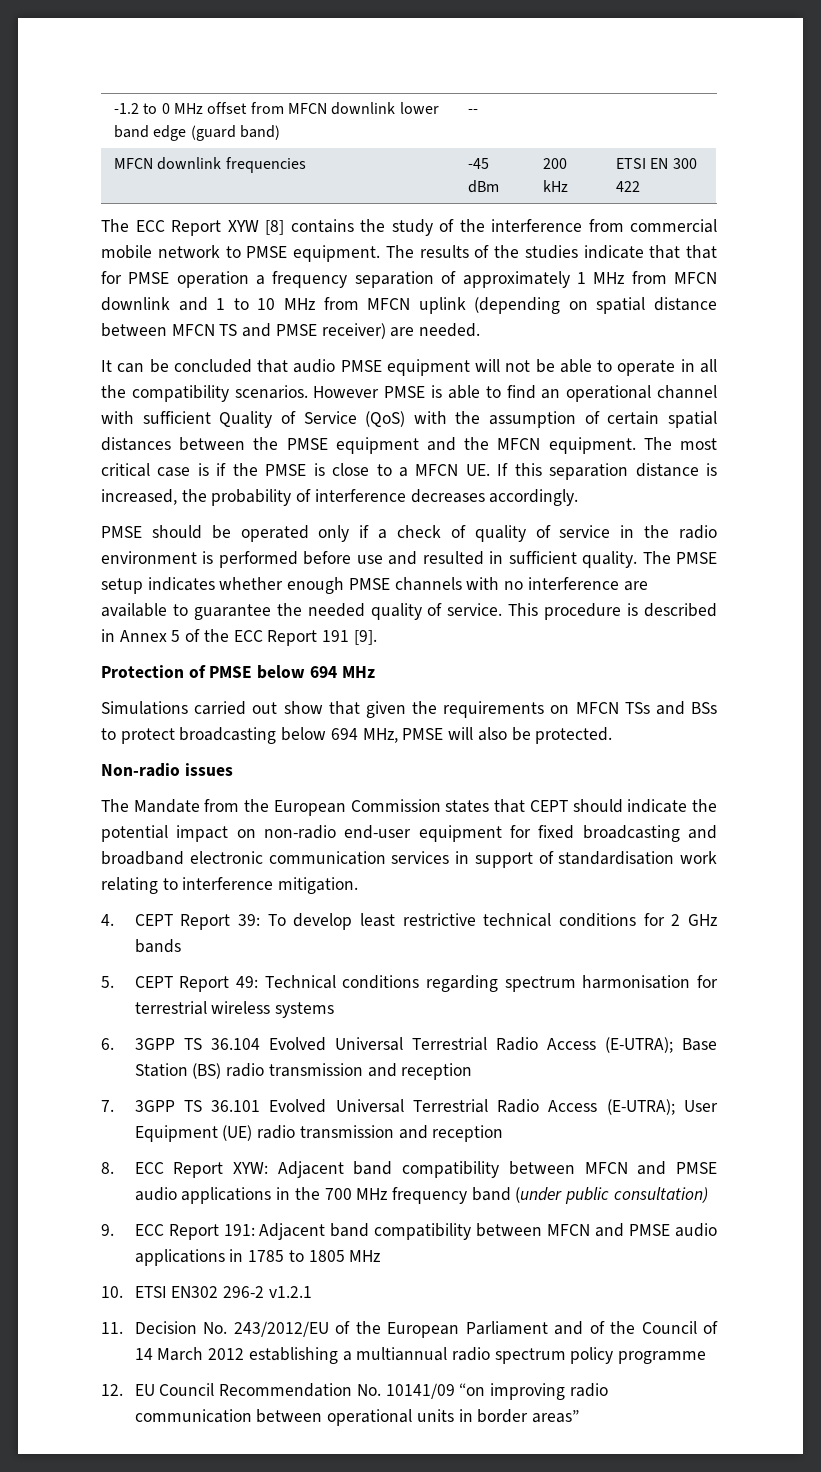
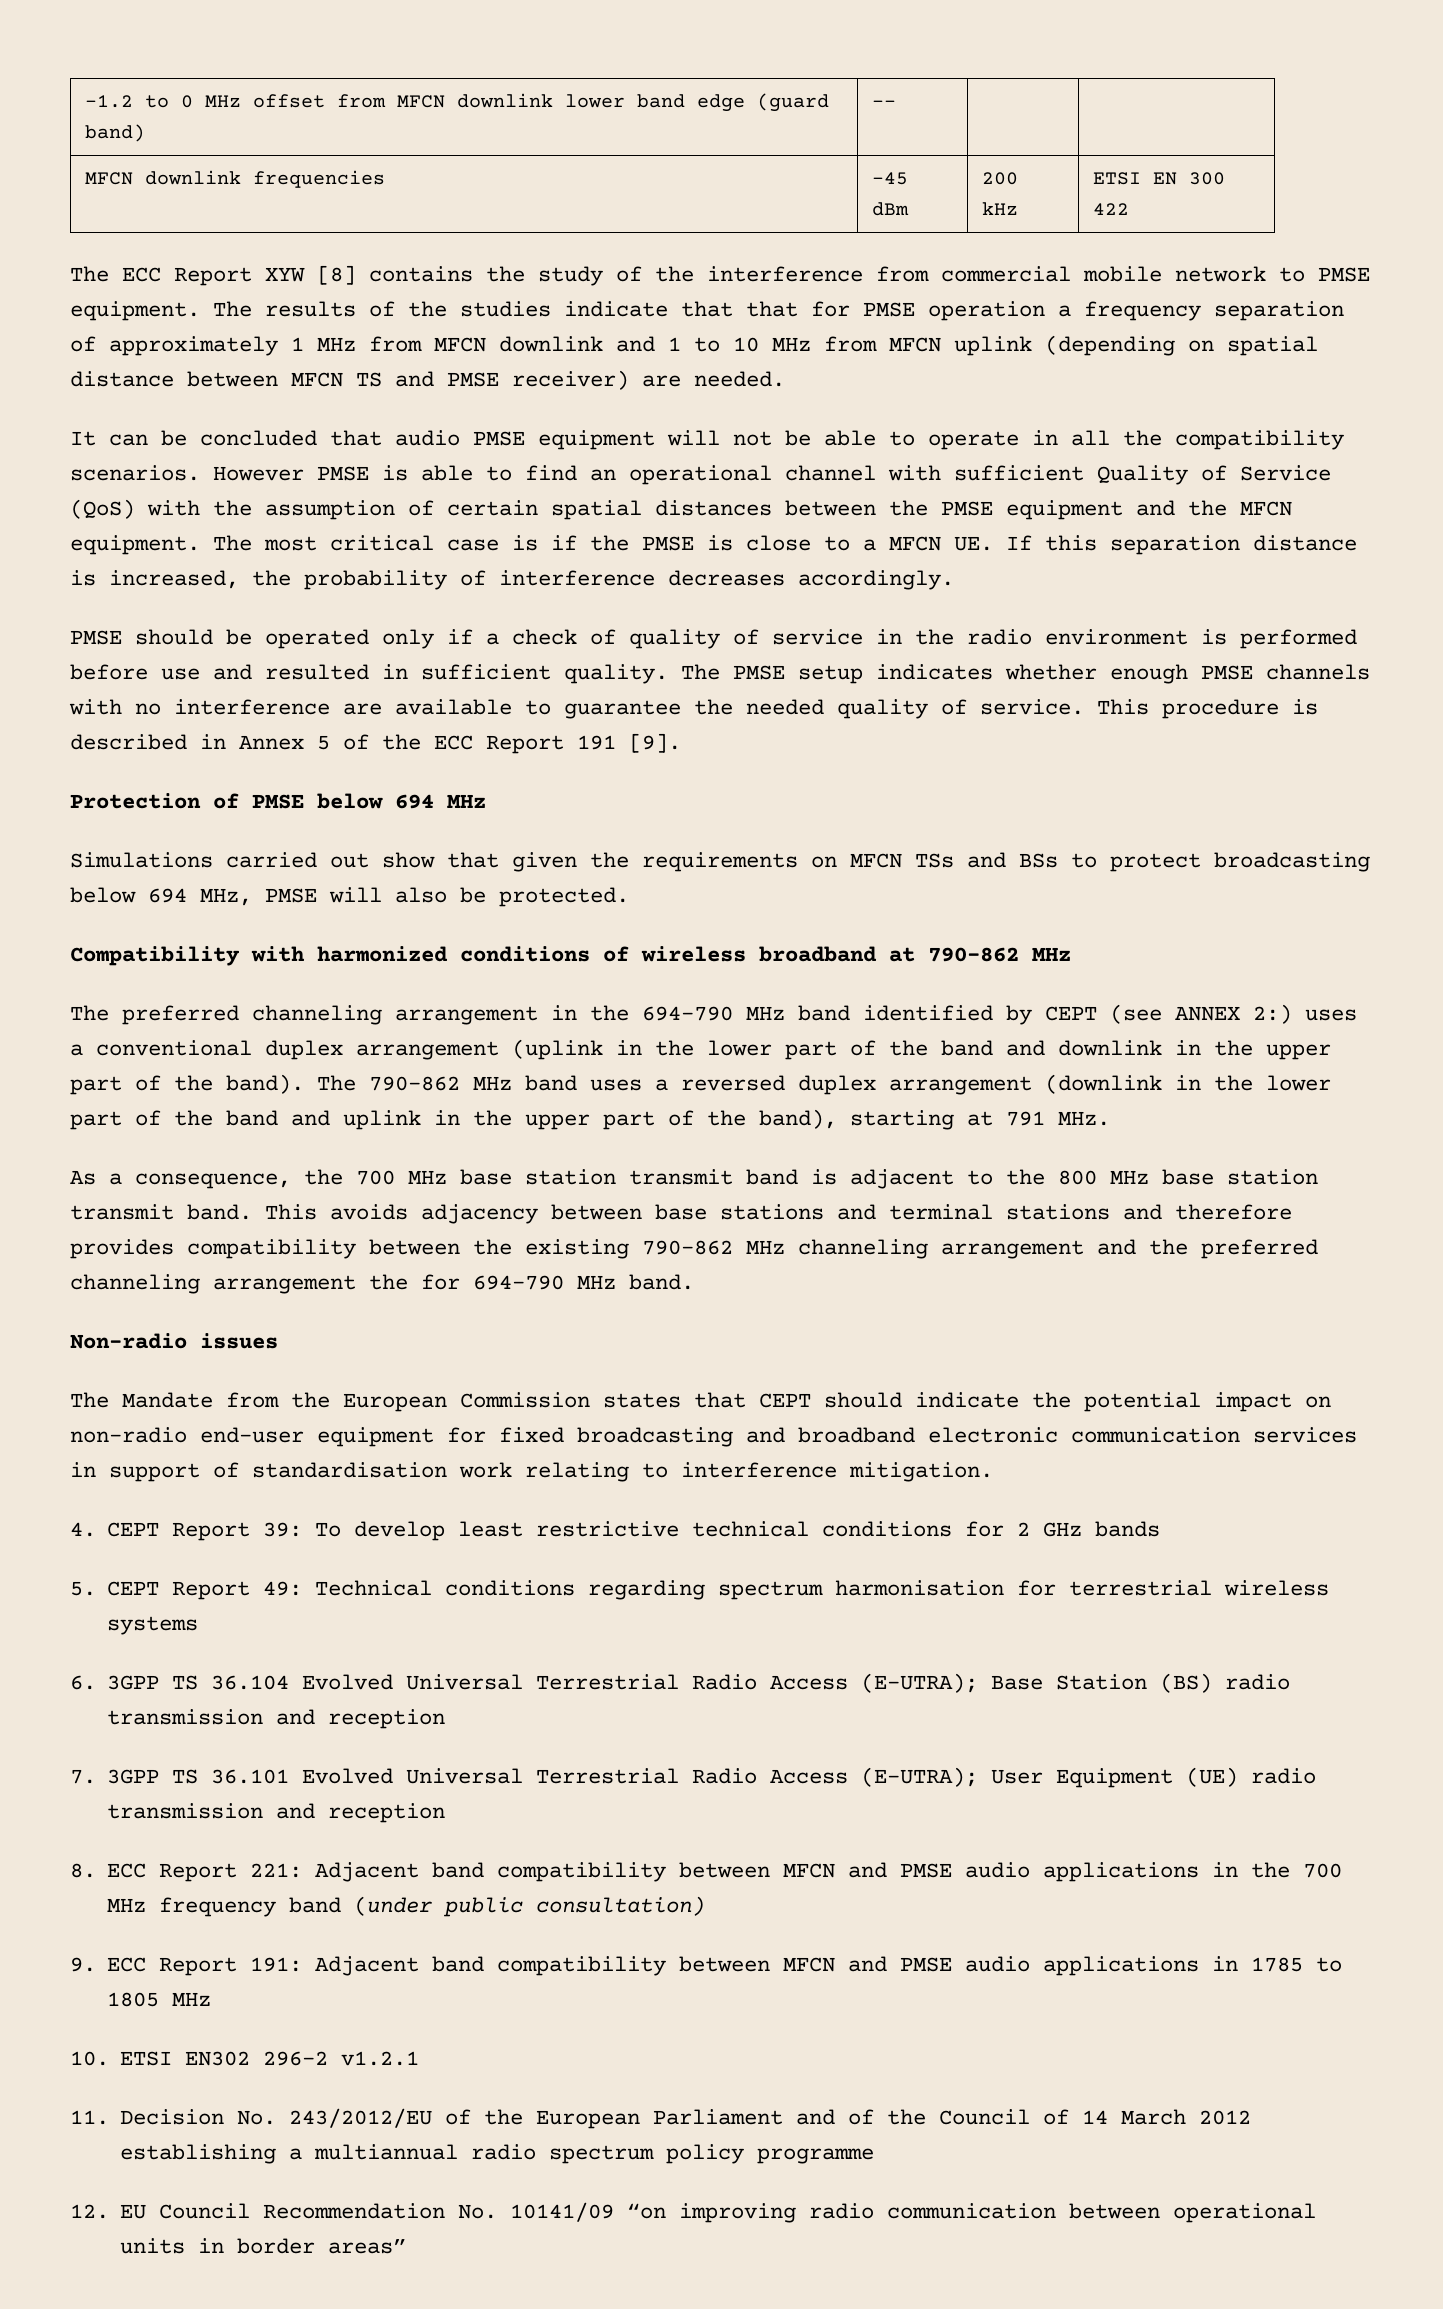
+ Compatibility with harmonized conditions of wireless broadband at 790-862 MHz
+ The preferred channeling arrangement in the 694-790 MHz band identified by CEPT (see ANNEX 2:) uses a conventional duplex arrangement (uplink in the lower part of the band and downlink in the upper part of the band). The 790-862 MHz band uses a reversed duplex arrangement (downlink in the lower part of the band and uplink in the upper part of the band), starting at 791 MHz.
+ As a consequence, the 700 MHz base station transmit band is adjacent to the 800 MHz base station transmit band. This avoids adjacency between base stations and terminal stations and therefore provides compatibility between the existing 790-862 MHz channeling arrangement and the preferred channeling arrangement the for 694-790 MHz band.
- 8. ECC Report XYW: Adjacent band compatibility between MFCN and PMSE audio applications in the 700 MHz frequency band (under public consultation)
+ 8. ECC Report 221: Adjacent band compatibility between MFCN and PMSE audio applications in the 700 MHz frequency band (under public consultation)

